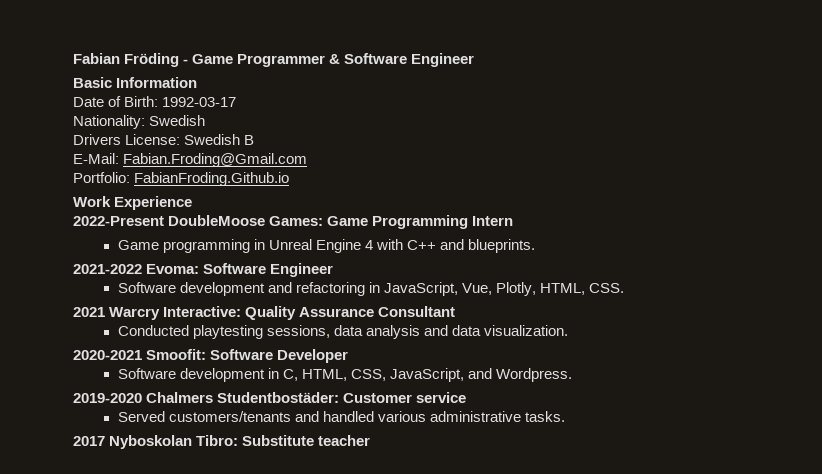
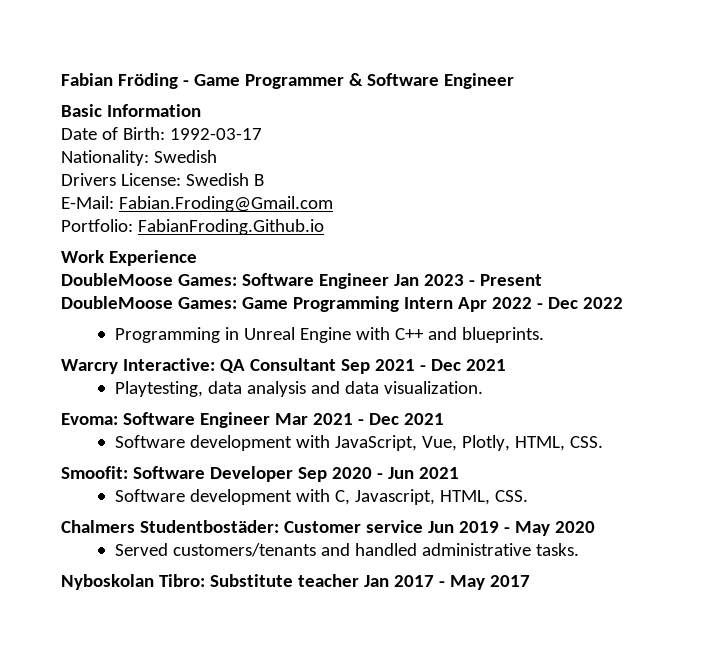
- 2022-Present DoubleMoose Games: Game Programming Intern
- Game programming in Unreal Engine 4 with C++ and blueprints.
+ DoubleMoose Games: Software Engineer Jan 2023 - Present
+ DoubleMoose Games: Game Programming Intern Apr 2022 - Dec 2022
+ Programming in Unreal Engine with C++ and blueprints.
- 2021-2022 Evoma: Software Engineer
- Software development and refactoring in JavaScript, Vue, Plotly, HTML, CSS.
+ Warcry Interactive: QA Consultant Sep 2021 - Dec 2021
+ Playtesting, data analysis and data visualization.
+ Evoma: Software Engineer Mar 2021 - Dec 2021
+ Software development with JavaScript, Vue, Plotly, HTML, CSS.
- 2021 Warcry Interactive: Quality Assurance Consultant
- Conducted playtesting sessions, data analysis and data visualization.
- 2020-2021 Smoofit: Software Developer
- Software development in C, HTML, CSS, JavaScript, and Wordpress.
- 2019-2020 Chalmers Studentbostäder: Customer service
+ Smoofit: Software Developer Sep 2020 - Jun 2021
+ Software development with C, Javascript, HTML, CSS.
+ Chalmers Studentbostäder: Customer service Jun 2019 - May 2020
- Served customers/tenants and handled various administrative tasks.
+ Served customers/tenants and handled administrative tasks.
- 2017 Nyboskolan Tibro: Substitute teacher
+ Nyboskolan Tibro: Substitute teacher Jan 2017 - May 2017

